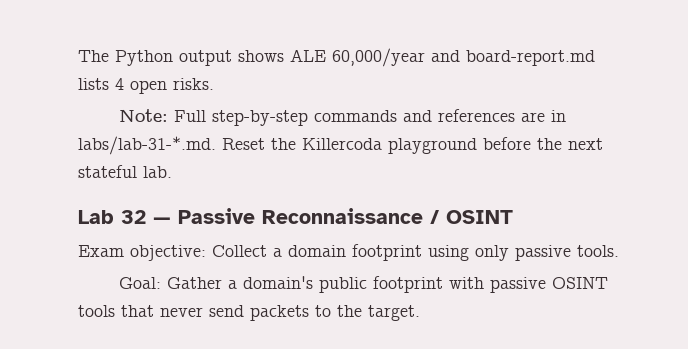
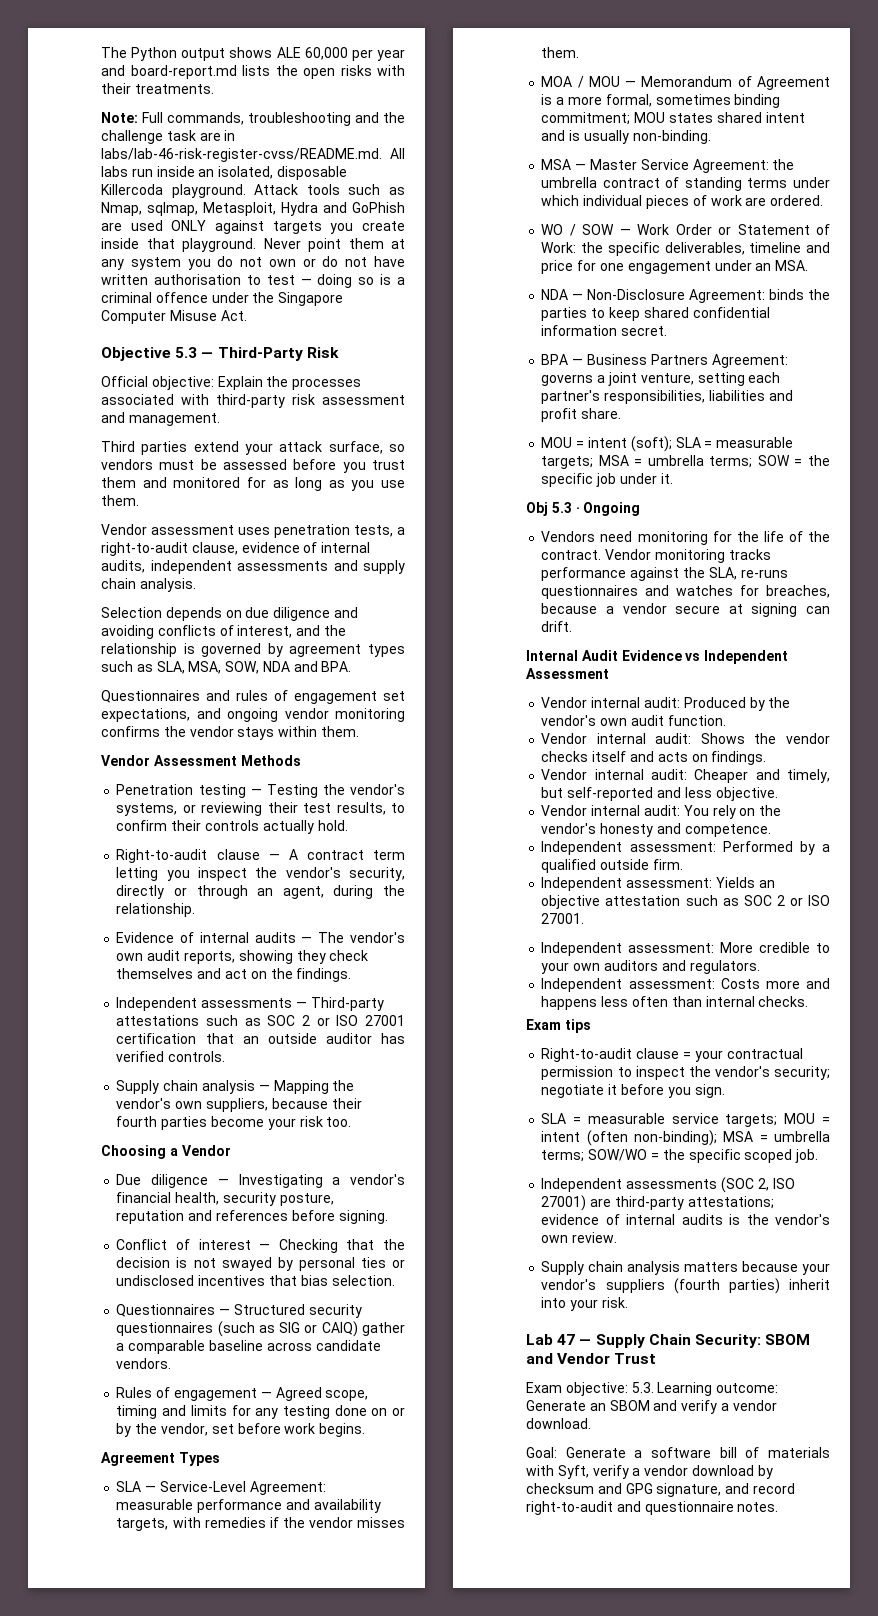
- The Python output shows ALE 60,000/year and board-report.md lists 4 open risks.
- Note: Full step-by-step commands and references are in labs/lab-31-*.md. Reset the Killercoda playground before the next stateful lab.
- Lab 32 — Passive Reconnaissance / OSINT
- Exam objective: Collect a domain footprint using only passive tools.
- Goal: Gather a domain's public footprint with passive OSINT tools that never send packets to the target.
+ The Python output shows ALE 60,000 per year and board-report.md lists the open risks with their treatments.
+ Note: Full commands, troubleshooting and the challenge task are in labs/lab-46-risk-register-cvss/README.md. All labs run inside an isolated, disposable Killercoda playground. Attack tools such as Nmap, sqlmap, Metasploit, Hydra and GoPhish are used ONLY against targets you create inside that playground. Never point them at any system you do not own or do not have written authorisation to test — doing so is a criminal offence under the Singapore Computer Misuse Act.
+ Objective 5.3 — Third-Party Risk
+ Official objective: Explain the processes associated with third-party risk assessment and management.
+ Third parties extend your attack surface, so vendors must be assessed before you trust them and monitored for as long as you use them.
+ Vendor assessment uses penetration tests, a right-to-audit clause, evidence of internal audits, independent assessments and supply chain analysis.
+ Selection depends on due diligence and avoiding conflicts of interest, and the relationship is governed by agreement types such as SLA, MSA, SOW, NDA and BPA.
+ Questionnaires and rules of engagement set expectations, and ongoing vendor monitoring confirms the vendor stays within them.
+ Vendor Assessment Methods
+ Penetration testing — Testing the vendor's systems, or reviewing their test results, to confirm their controls actually hold.
+ Right-to-audit clause — A contract term letting you inspect the vendor's security, directly or through an agent, during the relationship.
+ Evidence of internal audits — The vendor's own audit reports, showing they check themselves and act on the findings.
+ Independent assessments — Third-party attestations such as SOC 2 or ISO 27001 certification that an outside auditor has verified controls.
+ Supply chain analysis — Mapping the vendor's own suppliers, because their fourth parties become your risk too.
+ Choosing a Vendor
+ Due diligence — Investigating a vendor's financial health, security posture, reputation and references before signing.
+ Conflict of interest — Checking that the decision is not swayed by personal ties or undisclosed incentives that bias selection.
+ Questionnaires — Structured security questionnaires (such as SIG or CAIQ) gather a comparable baseline across candidate vendors.
+ Rules of engagement — Agreed scope, timing and limits for any testing done on or by the vendor, set before work begins.
+ Agreement Types
+ SLA — Service-Level Agreement: measurable performance and availability targets, with remedies if the vendor misses them.
+ MOA / MOU — Memorandum of Agreement is a more formal, sometimes binding commitment; MOU states shared intent and is usually non-binding.
+ MSA — Master Service Agreement: the umbrella contract of standing terms under which individual pieces of work are ordered.
+ WO / SOW — Work Order or Statement of Work: the specific deliverables, timeline and price for one engagement under an MSA.
+ NDA — Non-Disclosure Agreement: binds the parties to keep shared confidential information secret.
+ BPA — Business Partners Agreement: governs a joint venture, setting each partner's responsibilities, liabilities and profit share.
+ MOU = intent (soft); SLA = measurable targets; MSA = umbrella terms; SOW = the specific job under it.
+ Obj 5.3 · Ongoing
+ Vendors need monitoring for the life of the contract. Vendor monitoring tracks performance against the SLA, re-runs questionnaires and watches for breaches, because a vendor secure at signing can drift.
+ Internal Audit Evidence vs Independent Assessment
+ Vendor internal audit: Produced by the vendor's own audit function.
+ Vendor internal audit: Shows the vendor checks itself and acts on findings.
+ Vendor internal audit: Cheaper and timely, but self-reported and less objective.
+ Vendor internal audit: You rely on the vendor's honesty and competence.
+ Independent assessment: Performed by a qualified outside firm.
+ Independent assessment: Yields an objective attestation such as SOC 2 or ISO 27001.
+ Independent assessment: More credible to your own auditors and regulators.
+ Independent assessment: Costs more and happens less often than internal checks.
+ Exam tips
+ Right-to-audit clause = your contractual permission to inspect the vendor's security; negotiate it before you sign.
+ SLA = measurable service targets; MOU = intent (often non-binding); MSA = umbrella terms; SOW/WO = the specific scoped job.
+ Independent assessments (SOC 2, ISO 27001) are third-party attestations; evidence of internal audits is the vendor's own review.
+ Supply chain analysis matters because your vendor's suppliers (fourth parties) inherit into your risk.
+ Lab 47 — Supply Chain Security: SBOM and Vendor Trust
+ Exam objective: 5.3. Learning outcome: Generate an SBOM and verify a vendor download.
+ Goal: Generate a software bill of materials with Syft, verify a vendor download by checksum and GPG signature, and record right-to-audit and questionnaire notes.

